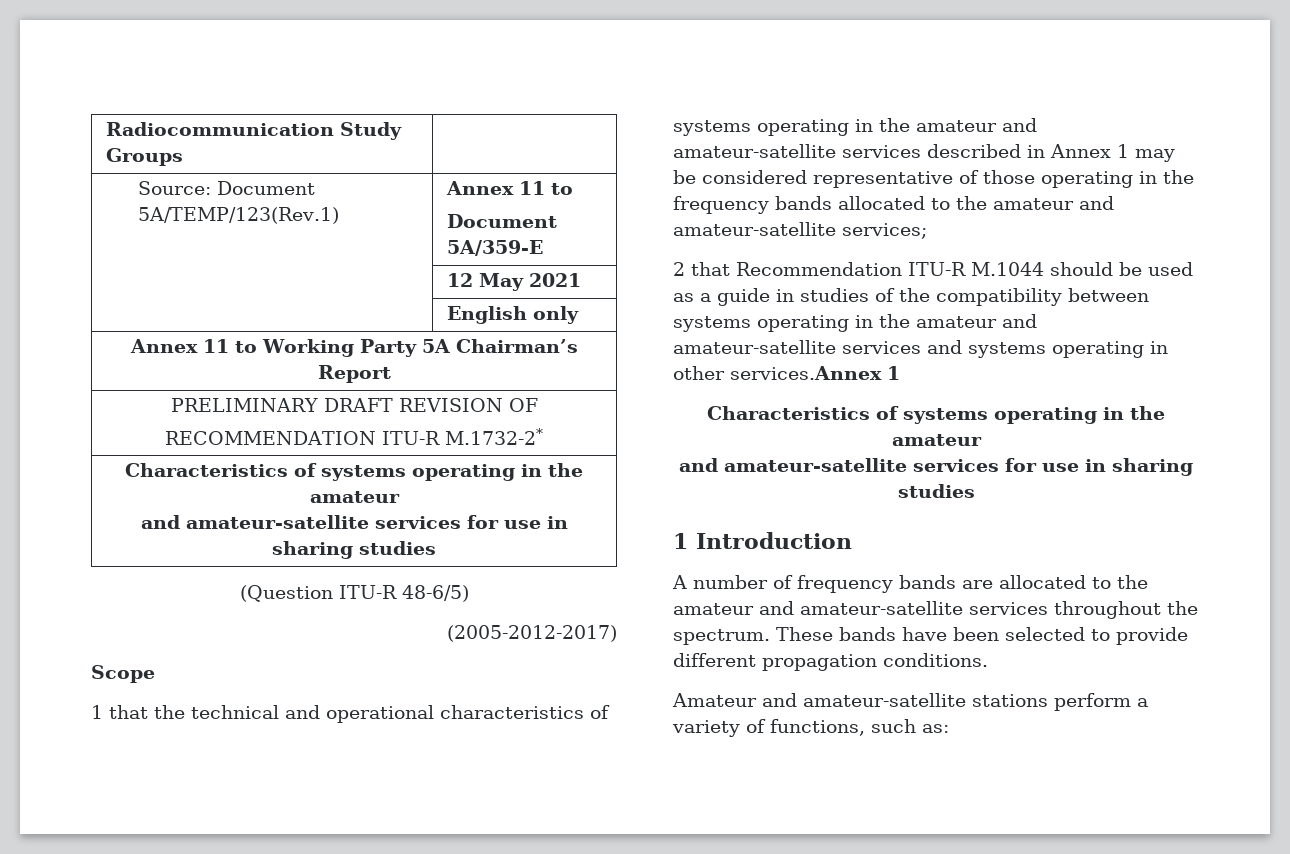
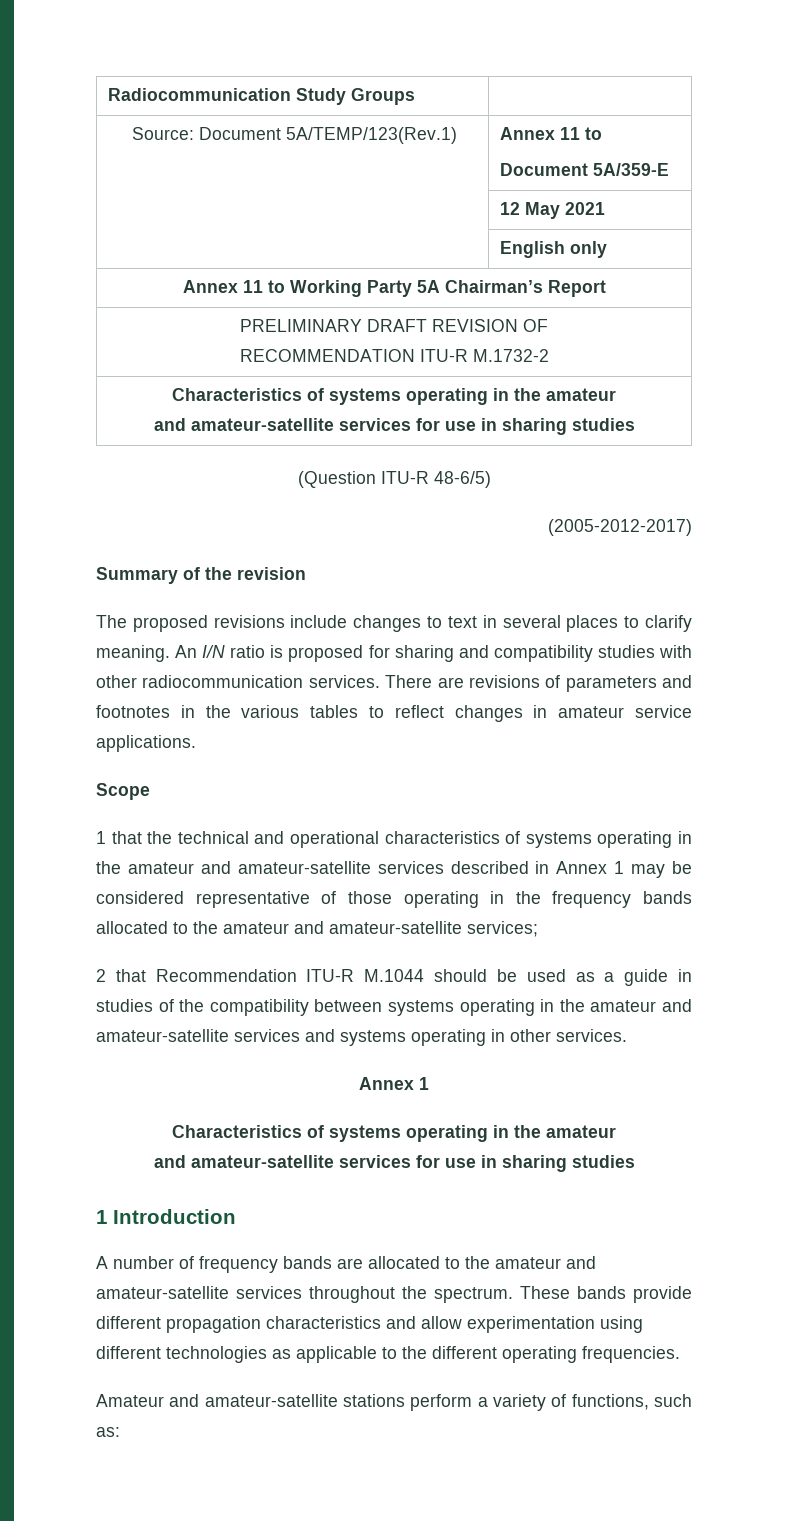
  PRELIMINARY DRAFT REVISION OF
- RECOMMENDATION ITU-R M.1732-2*
+ RECOMMENDATION ITU-R M.1732-2
+ Summary of the revision
+ The proposed revisions include changes to text in several places to clarify meaning. An I/N ratio is proposed for sharing and compatibility studies with other radiocommunication services. There are revisions of parameters and footnotes in the various tables to reflect changes in amateur service applications.
- 2 that Recommendation ITU-R M.1044 should be used as a guide in studies of the compatibility between systems operating in the amateur and amateur-satellite services and systems operating in other services.Annex 1
+ 2 that Recommendation ITU-R M.1044 should be used as a guide in studies of the compatibility between systems operating in the amateur and amateur-satellite services and systems operating in other services.
+ Annex 1
- These bands have been selected to provide different propagation conditions.
+ These bands provide different propagation characteristics and allow experimentation using different technologies as applicable to the different operating frequencies.

